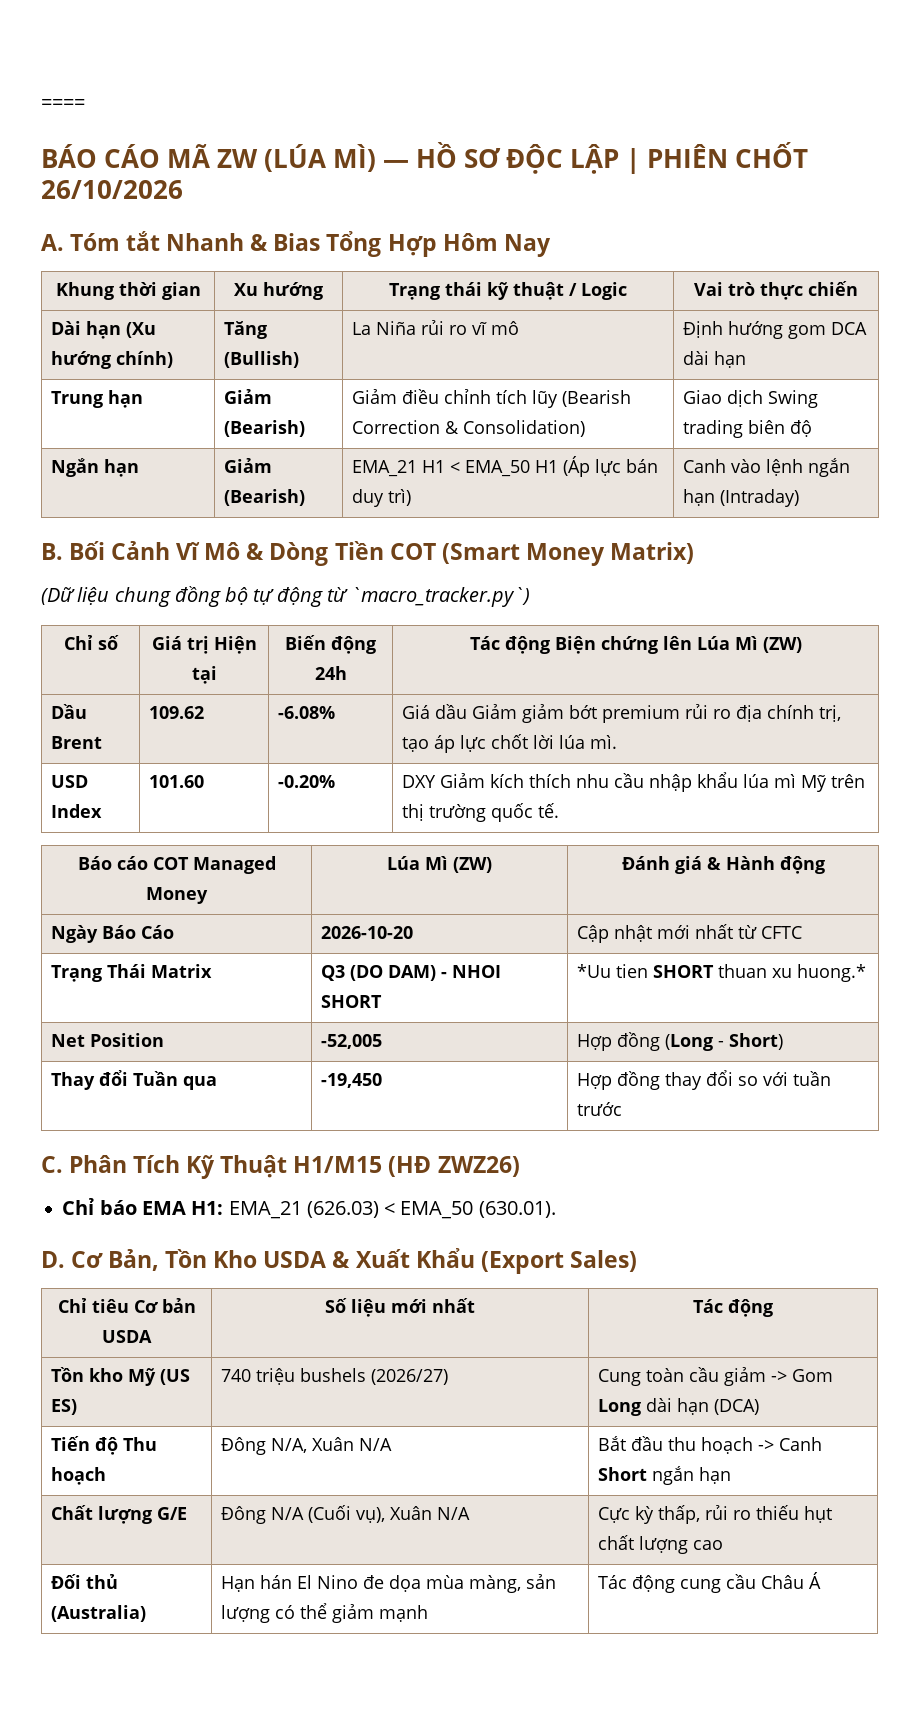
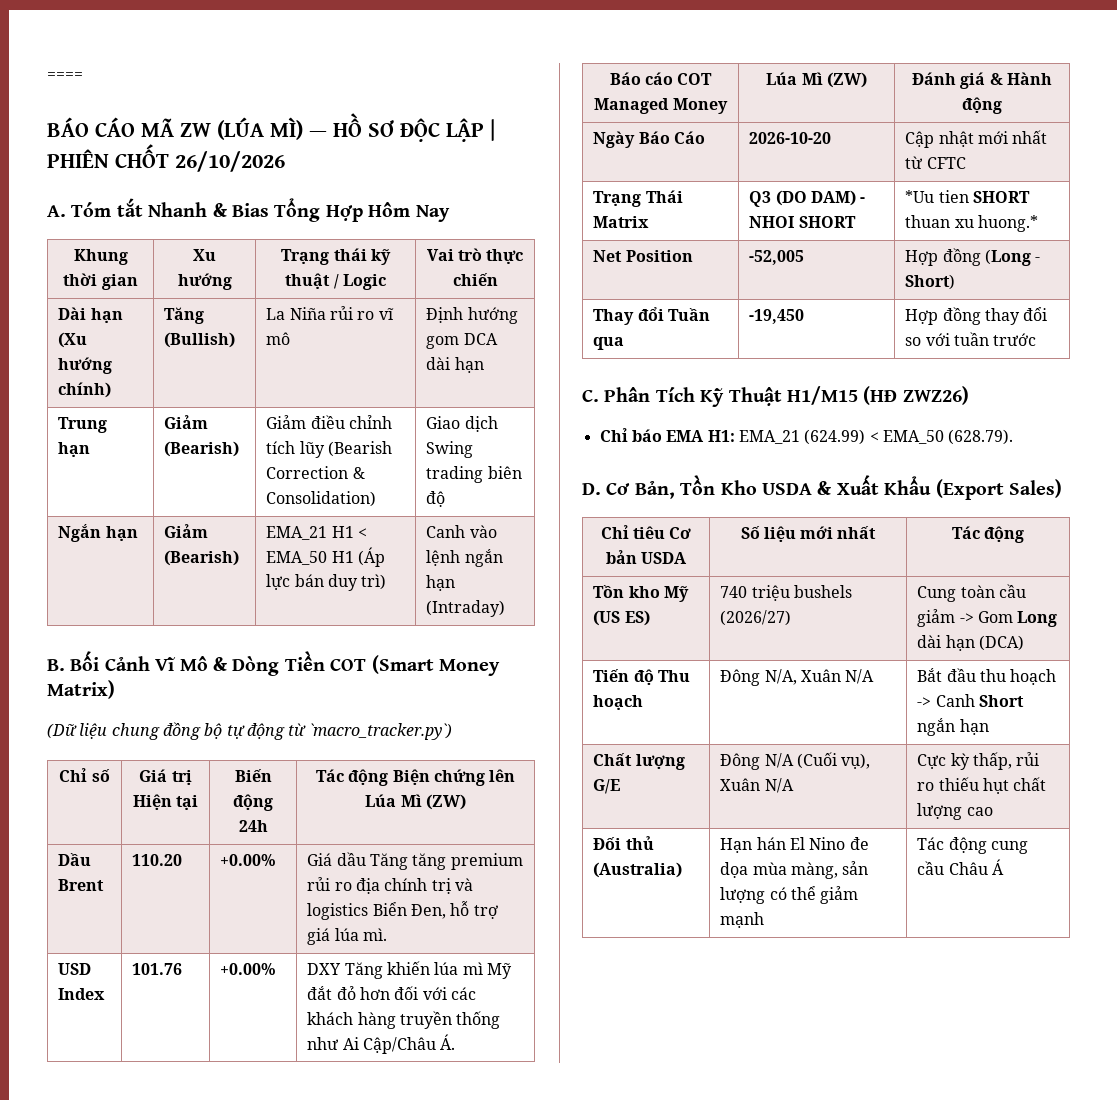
- Dầu Brent | 109.62 | -6.08% | Giá dầu Giảm giảm bớt premium rủi ro địa chính trị, tạo áp lực chốt lời lúa mì.
+ Dầu Brent | 110.20 | +0.00% | Giá dầu Tăng tăng premium rủi ro địa chính trị và logistics Biển Đen, hỗ trợ giá lúa mì.
- USD Index | 101.60 | -0.20% | DXY Giảm kích thích nhu cầu nhập khẩu lúa mì Mỹ trên thị trường quốc tế.
+ USD Index | 101.76 | +0.00% | DXY Tăng khiến lúa mì Mỹ đắt đỏ hơn đối với các khách hàng truyền thống như Ai Cập/Châu Á.
- Chỉ báo EMA H1: EMA_21 (626.03) < EMA_50 (630.01).
+ Chỉ báo EMA H1: EMA_21 (624.99) < EMA_50 (628.79).

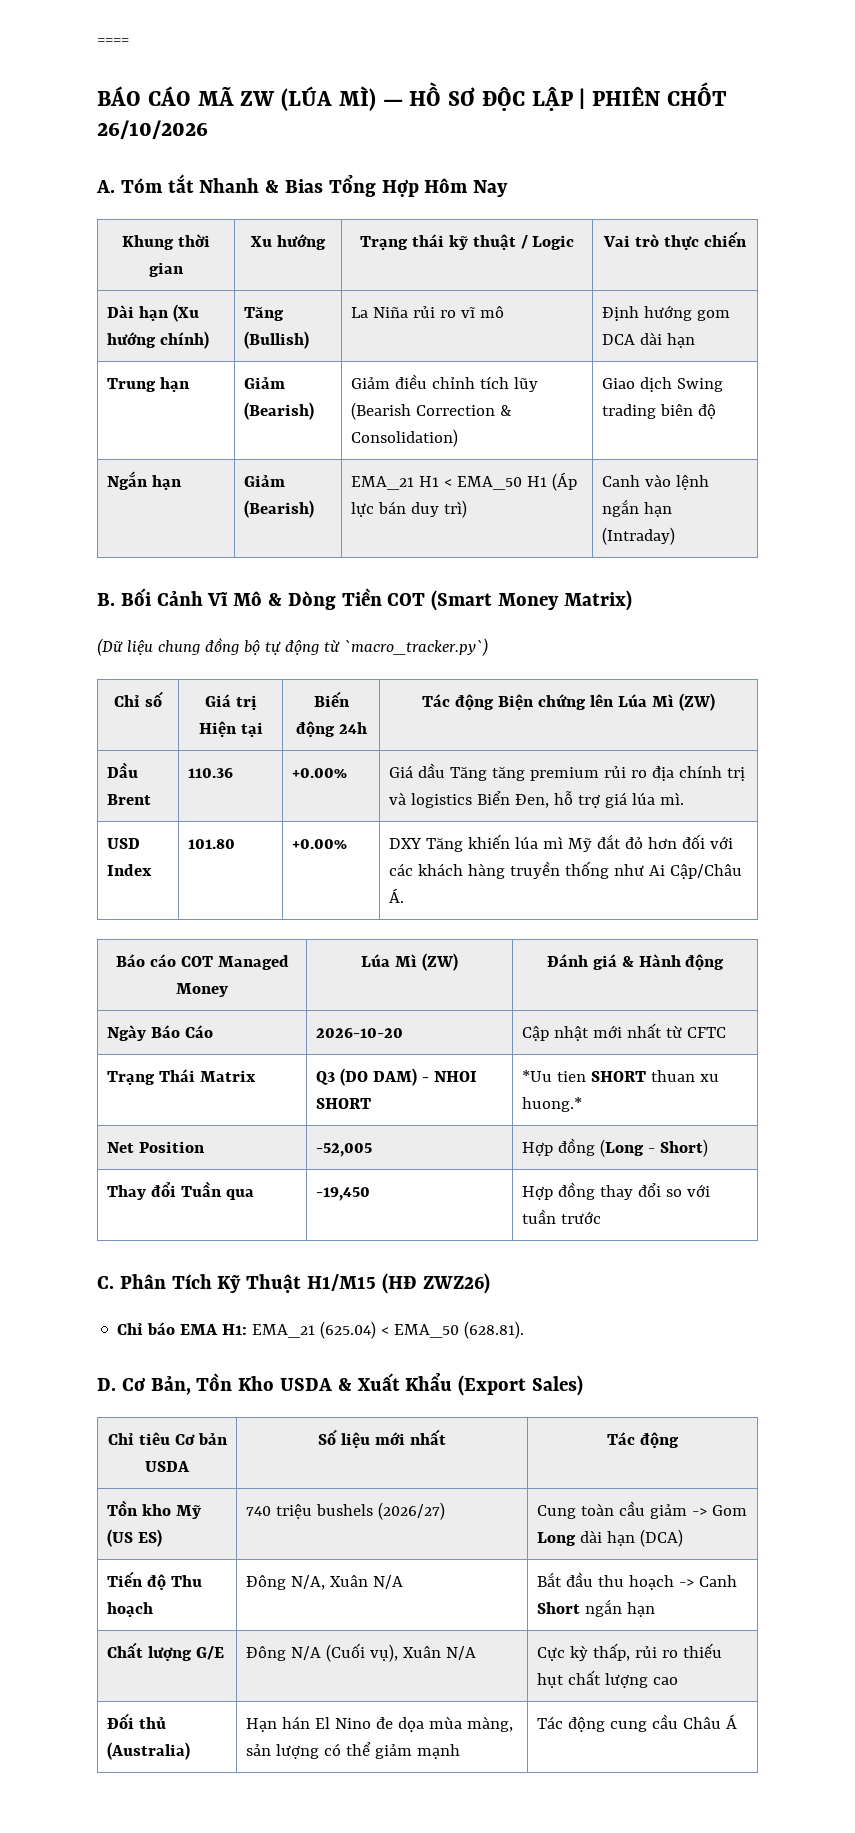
- Dầu Brent | 110.20 | +0.00% | Giá dầu Tăng tăng premium rủi ro địa chính trị và logistics Biển Đen, hỗ trợ giá lúa mì.
+ Dầu Brent | 110.36 | +0.00% | Giá dầu Tăng tăng premium rủi ro địa chính trị và logistics Biển Đen, hỗ trợ giá lúa mì.
- USD Index | 101.76 | +0.00% | DXY Tăng khiến lúa mì Mỹ đắt đỏ hơn đối với các khách hàng truyền thống như Ai Cập/Châu Á.
+ USD Index | 101.80 | +0.00% | DXY Tăng khiến lúa mì Mỹ đắt đỏ hơn đối với các khách hàng truyền thống như Ai Cập/Châu Á.
- Chỉ báo EMA H1: EMA_21 (624.99) < EMA_50 (628.79).
+ Chỉ báo EMA H1: EMA_21 (625.04) < EMA_50 (628.81).

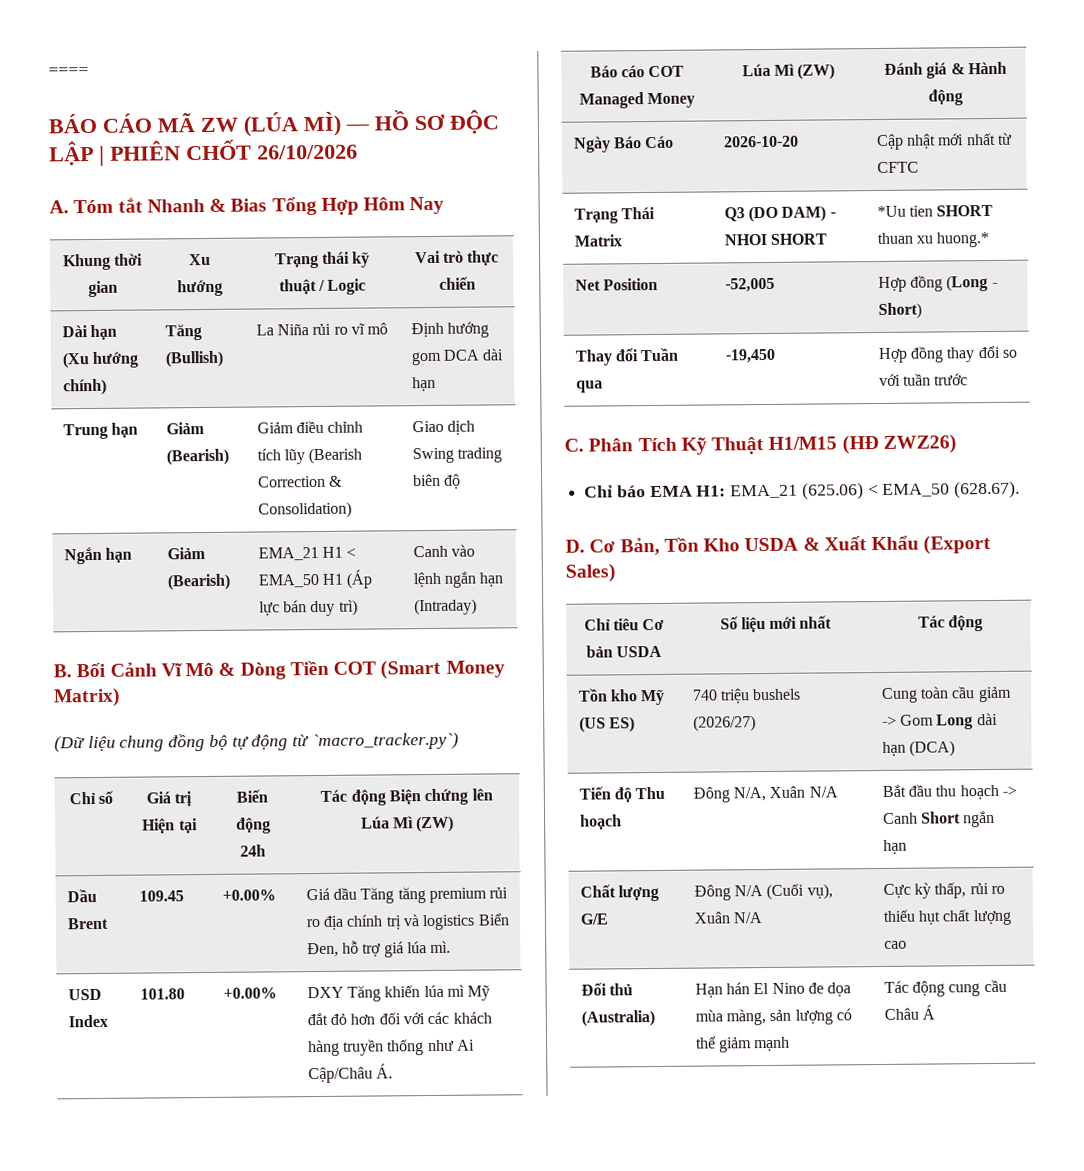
- Dầu Brent | 110.36 | +0.00% | Giá dầu Tăng tăng premium rủi ro địa chính trị và logistics Biển Đen, hỗ trợ giá lúa mì.
+ Dầu Brent | 109.45 | +0.00% | Giá dầu Tăng tăng premium rủi ro địa chính trị và logistics Biển Đen, hỗ trợ giá lúa mì.
- Chỉ báo EMA H1: EMA_21 (625.04) < EMA_50 (628.81).
+ Chỉ báo EMA H1: EMA_21 (625.06) < EMA_50 (628.67).

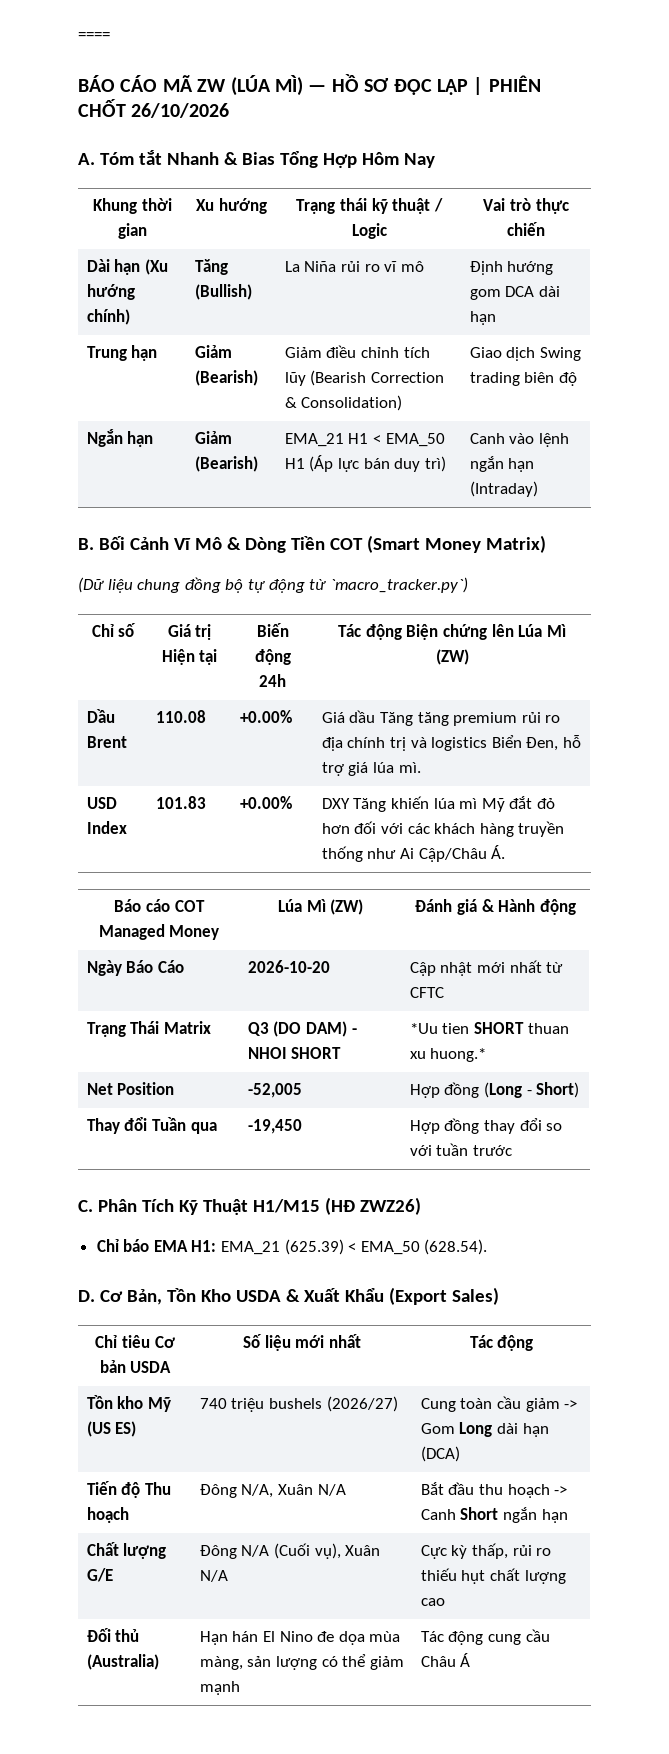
- Dầu Brent | 109.45 | +0.00% | Giá dầu Tăng tăng premium rủi ro địa chính trị và logistics Biển Đen, hỗ trợ giá lúa mì.
+ Dầu Brent | 110.08 | +0.00% | Giá dầu Tăng tăng premium rủi ro địa chính trị và logistics Biển Đen, hỗ trợ giá lúa mì.
- USD Index | 101.80 | +0.00% | DXY Tăng khiến lúa mì Mỹ đắt đỏ hơn đối với các khách hàng truyền thống như Ai Cập/Châu Á.
+ USD Index | 101.83 | +0.00% | DXY Tăng khiến lúa mì Mỹ đắt đỏ hơn đối với các khách hàng truyền thống như Ai Cập/Châu Á.
- Chỉ báo EMA H1: EMA_21 (625.06) < EMA_50 (628.67).
+ Chỉ báo EMA H1: EMA_21 (625.39) < EMA_50 (628.54).

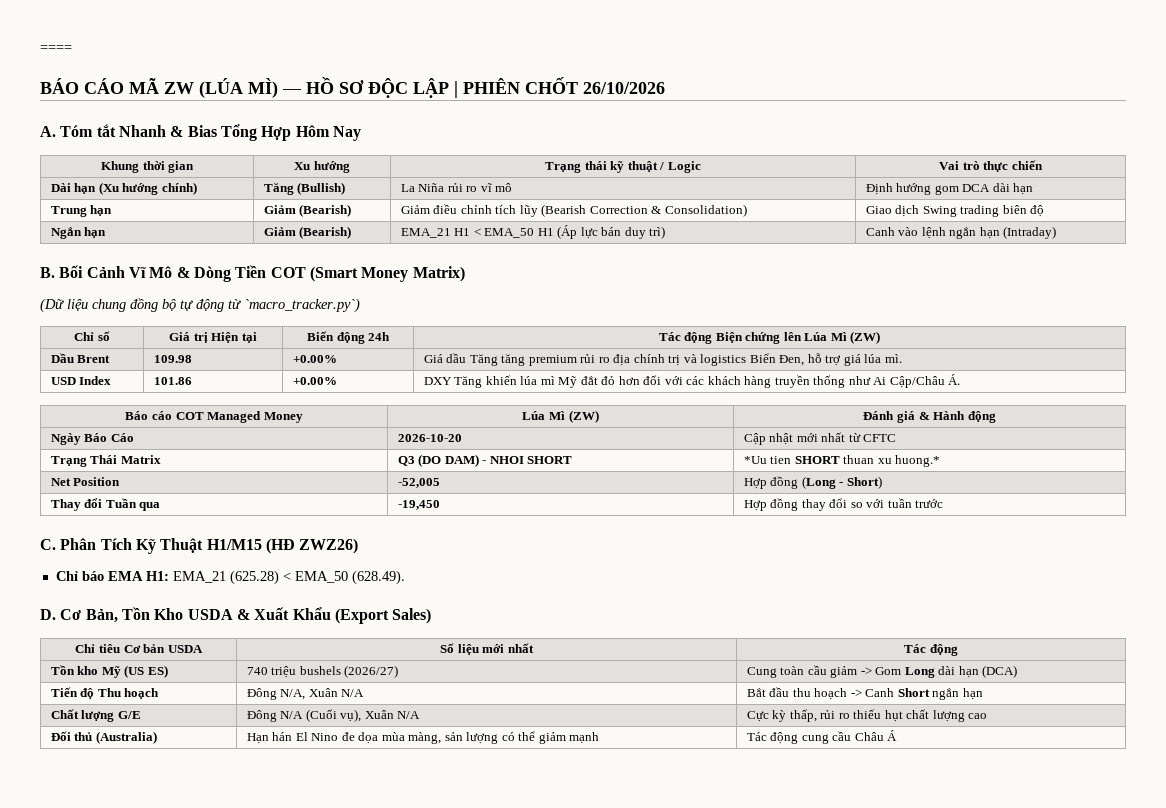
- Dầu Brent | 110.08 | +0.00% | Giá dầu Tăng tăng premium rủi ro địa chính trị và logistics Biển Đen, hỗ trợ giá lúa mì.
+ Dầu Brent | 109.98 | +0.00% | Giá dầu Tăng tăng premium rủi ro địa chính trị và logistics Biển Đen, hỗ trợ giá lúa mì.
- USD Index | 101.83 | +0.00% | DXY Tăng khiến lúa mì Mỹ đắt đỏ hơn đối với các khách hàng truyền thống như Ai Cập/Châu Á.
+ USD Index | 101.86 | +0.00% | DXY Tăng khiến lúa mì Mỹ đắt đỏ hơn đối với các khách hàng truyền thống như Ai Cập/Châu Á.
- Chỉ báo EMA H1: EMA_21 (625.39) < EMA_50 (628.54).
+ Chỉ báo EMA H1: EMA_21 (625.28) < EMA_50 (628.49).

